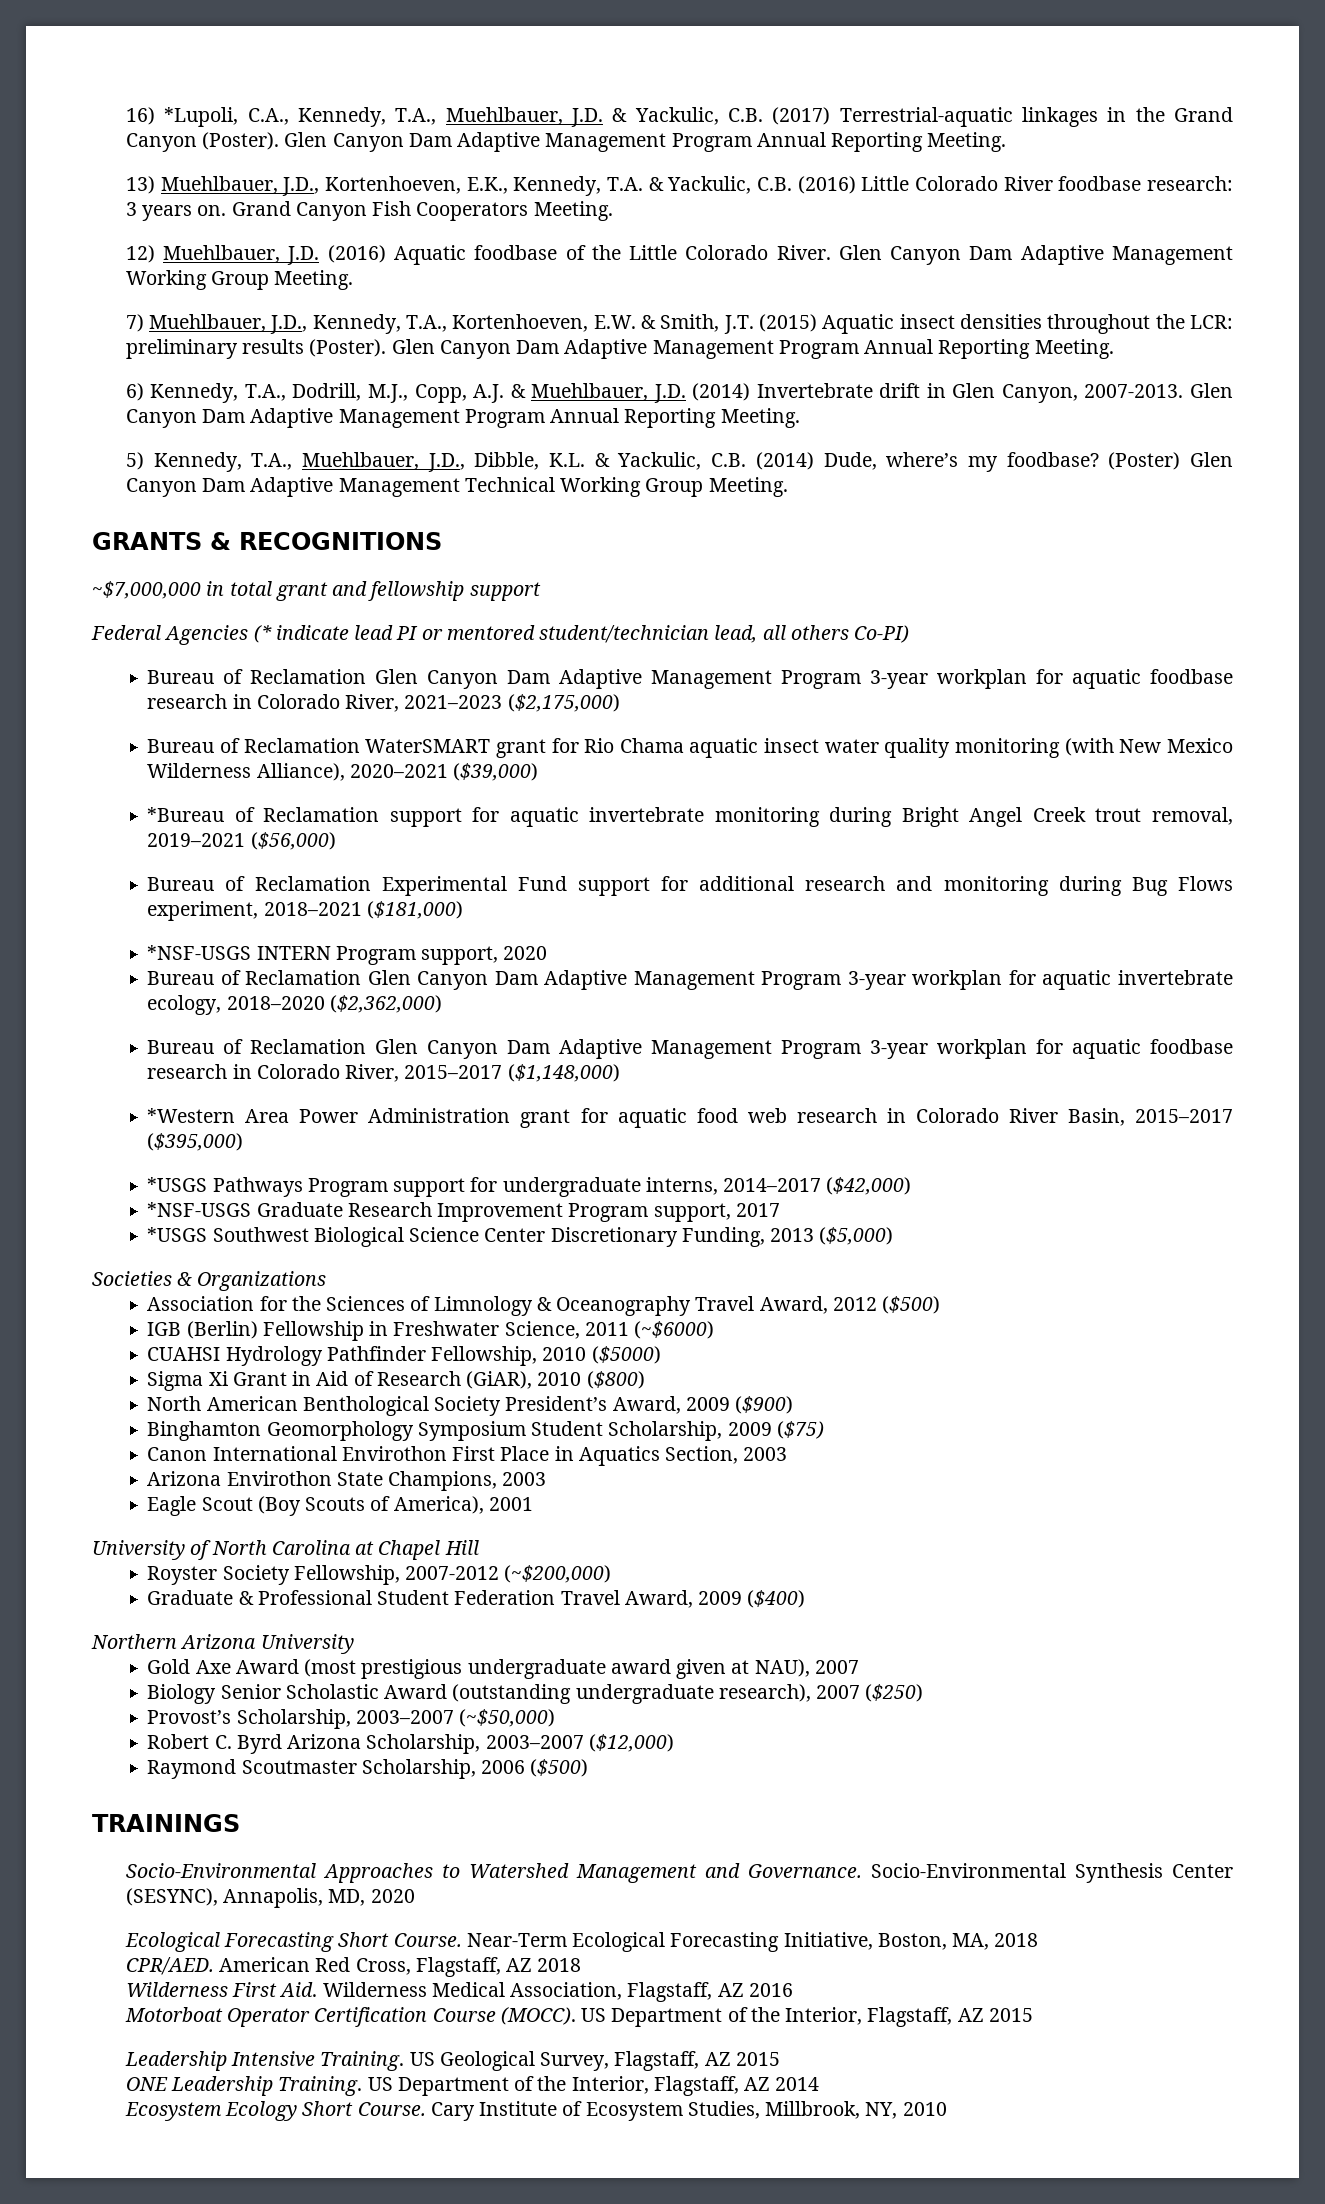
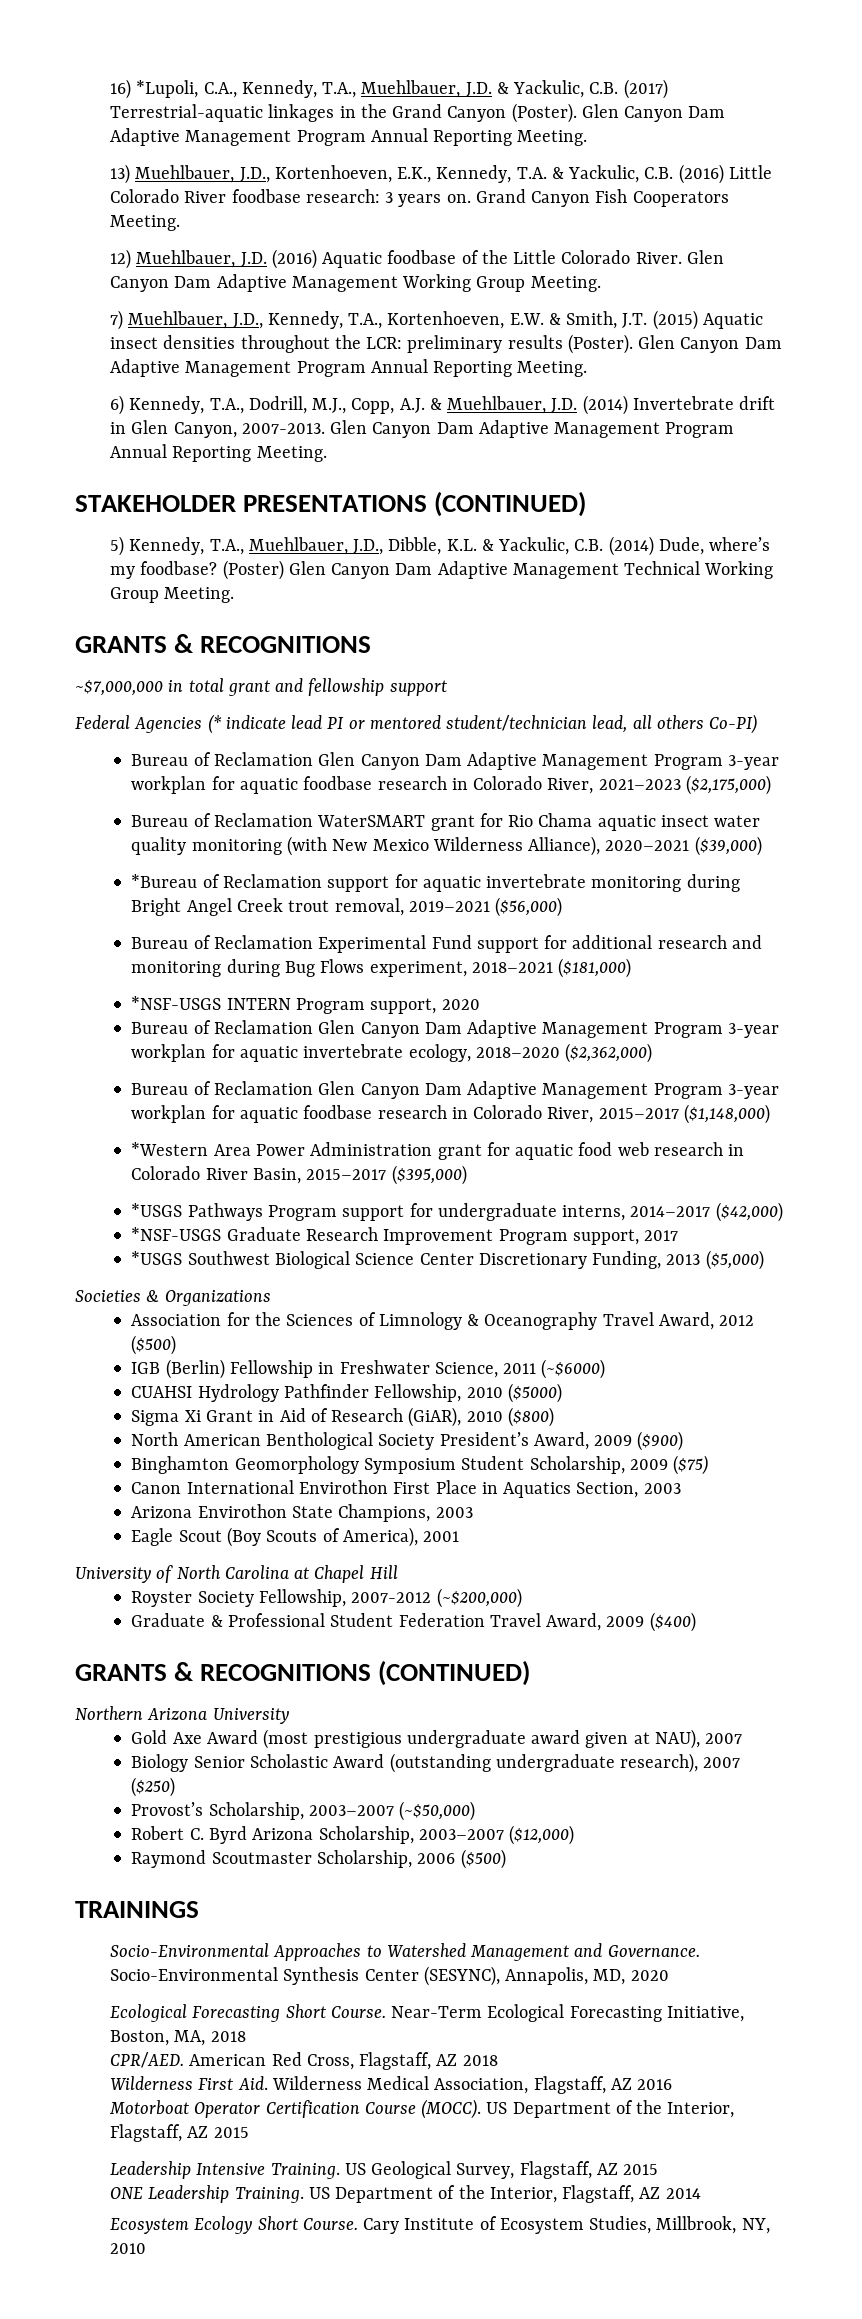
+ STAKEHOLDER PRESENTATIONS (CONTINUED)
+ GRANTS & RECOGNITIONS (CONTINUED)

